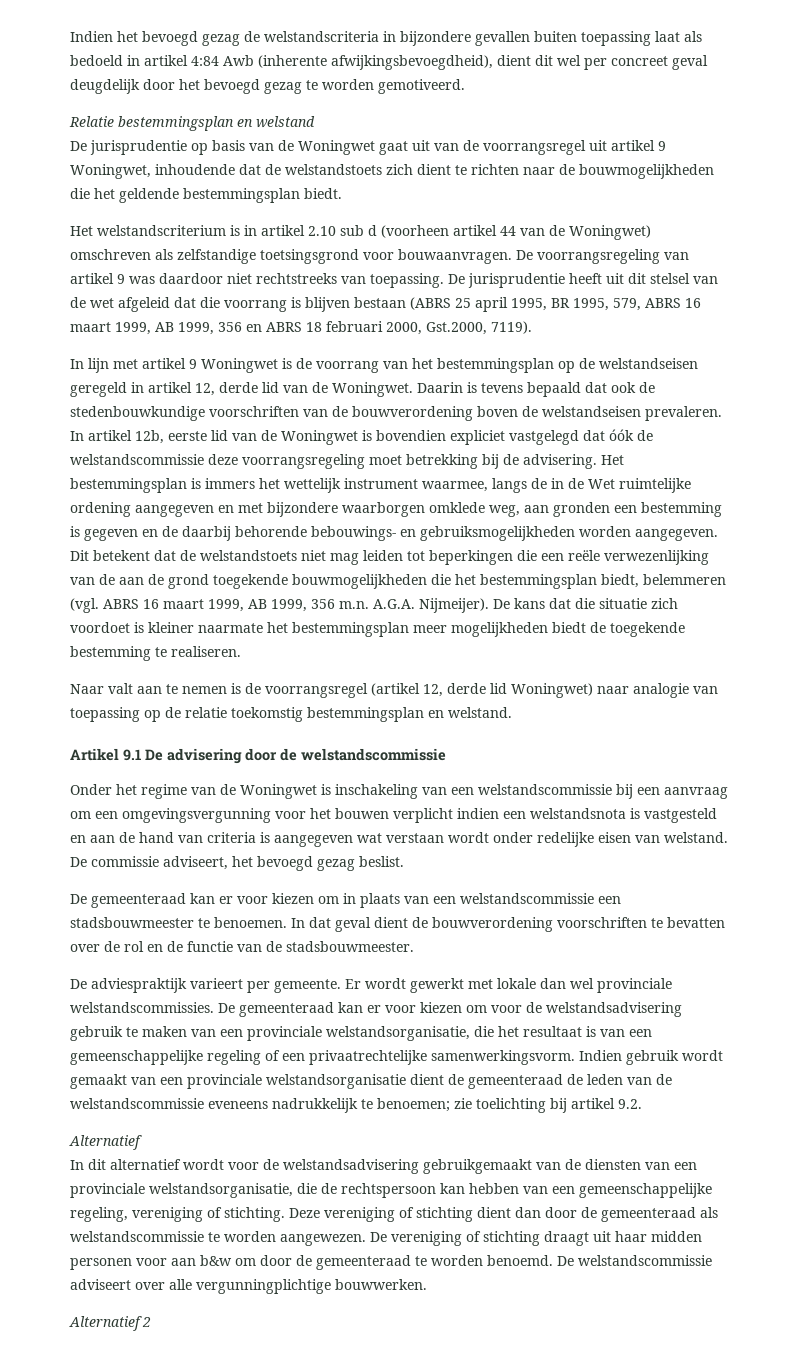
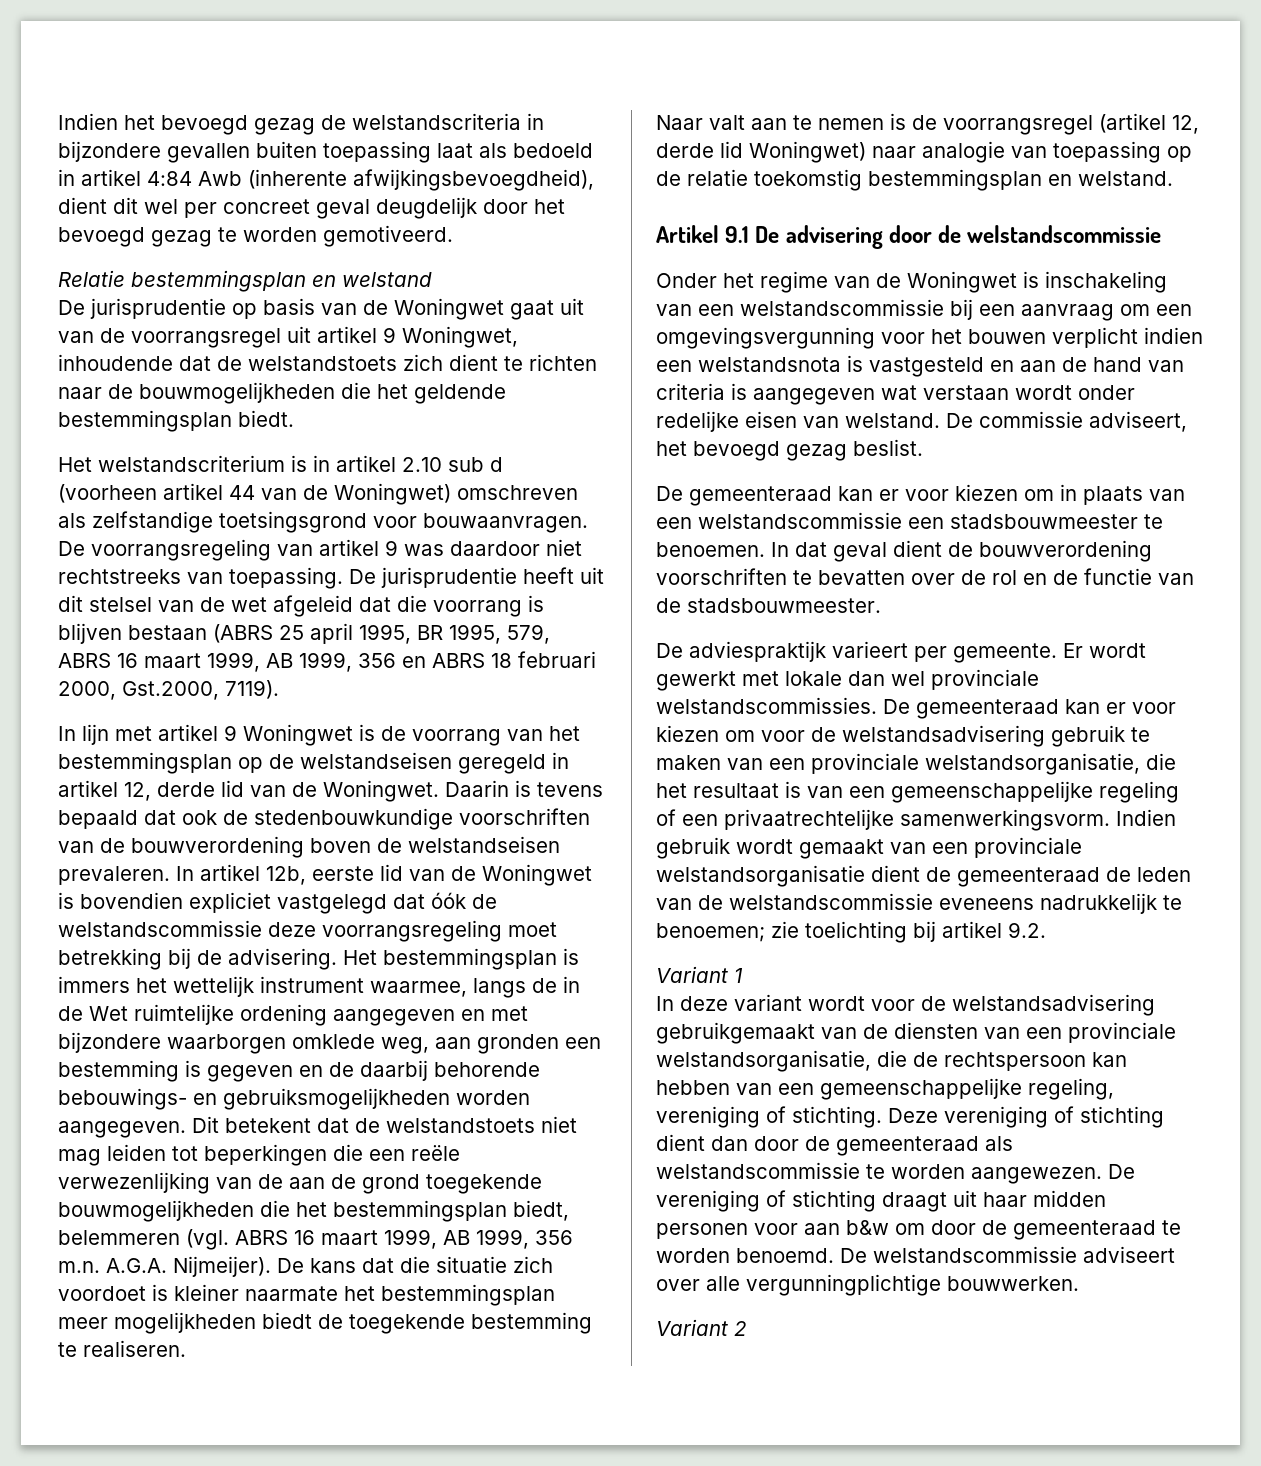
  Indien gebruik wordt gemaakt van een provinciale welstandsorganisatie dient de gemeenteraad de leden van de welstandscommissie eveneens nadrukkelijk te benoemen; zie toelichting bij artikel 9.2.
- Alternatief
- In dit alternatief wordt voor de welstandsadvisering gebruikgemaakt van de diensten van een provinciale welstandsorganisatie, die de rechtspersoon kan hebben van een gemeenschappelijke regeling, vereniging of stichting.
+ Variant 1
+ In deze variant wordt voor de welstandsadvisering gebruikgemaakt van de diensten van een provinciale welstandsorganisatie, die de rechtspersoon kan hebben van een gemeenschappelijke regeling, vereniging of stichting.
- Alternatief 2
+ Variant 2

